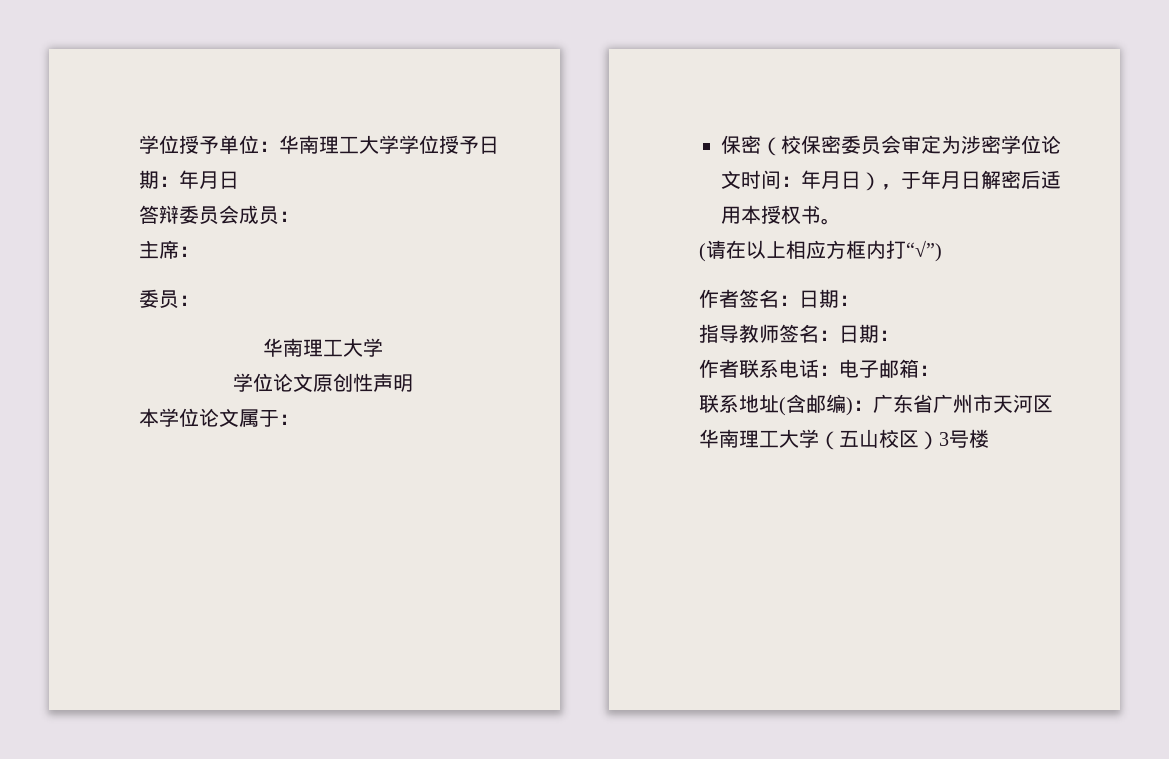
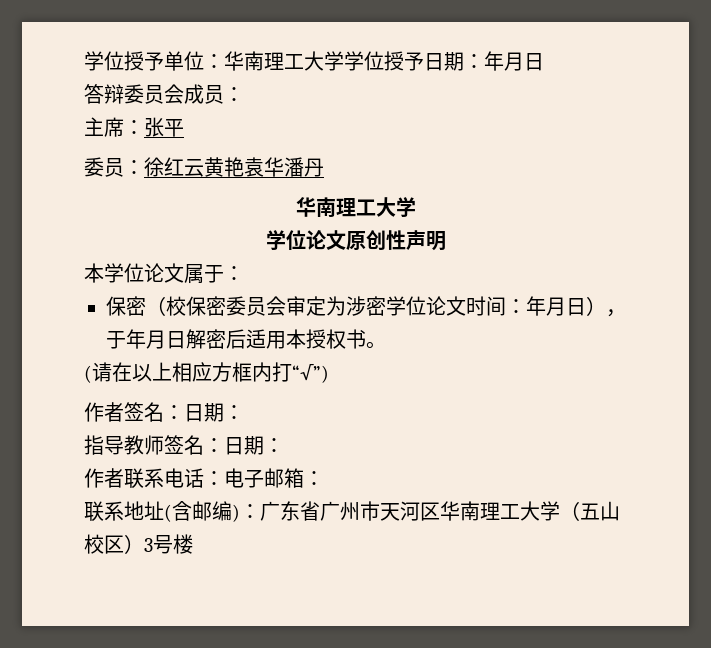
- 主席：
+ 主席：张平
- 委员：
+ 委员：徐红云黄艳袁华潘丹

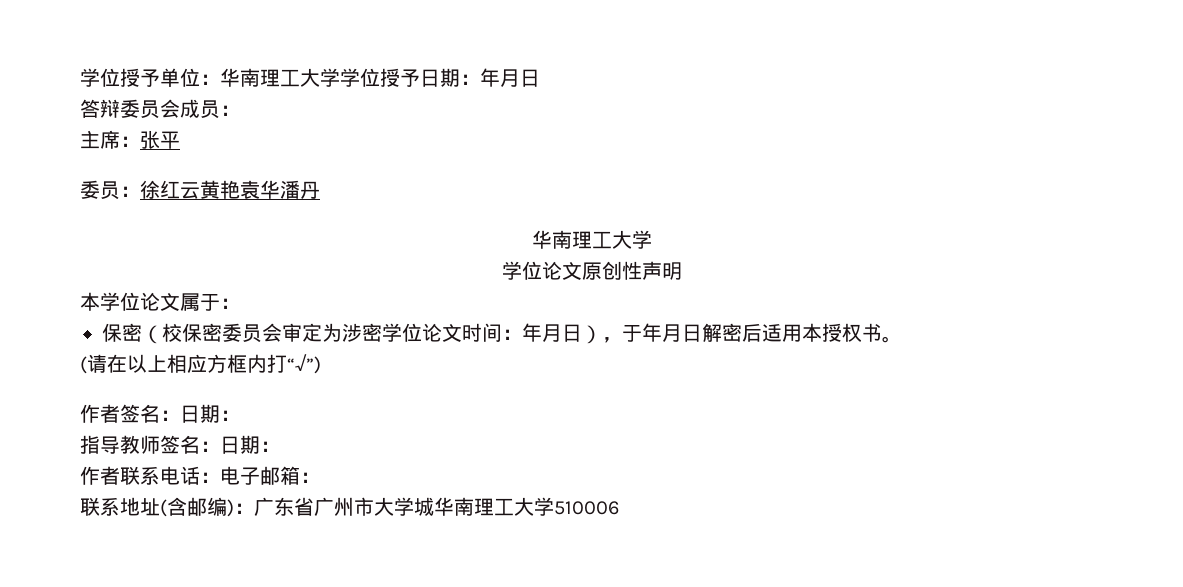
- 联系地址(含邮编)：广东省广州市天河区华南理工大学（五山校区）3号楼
+ 联系地址(含邮编)：广东省广州市大学城华南理工大学510006

